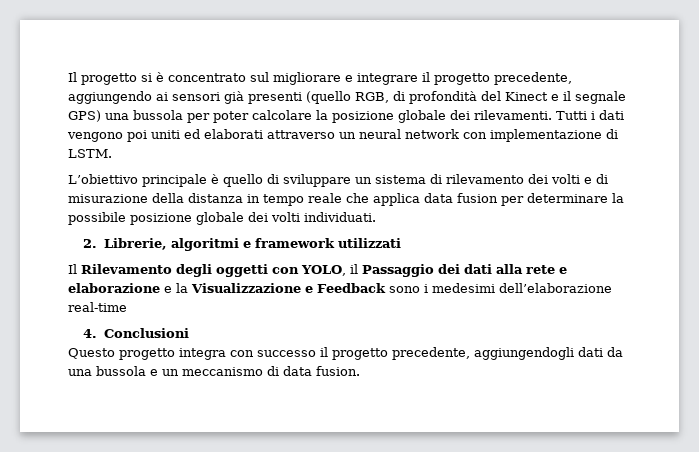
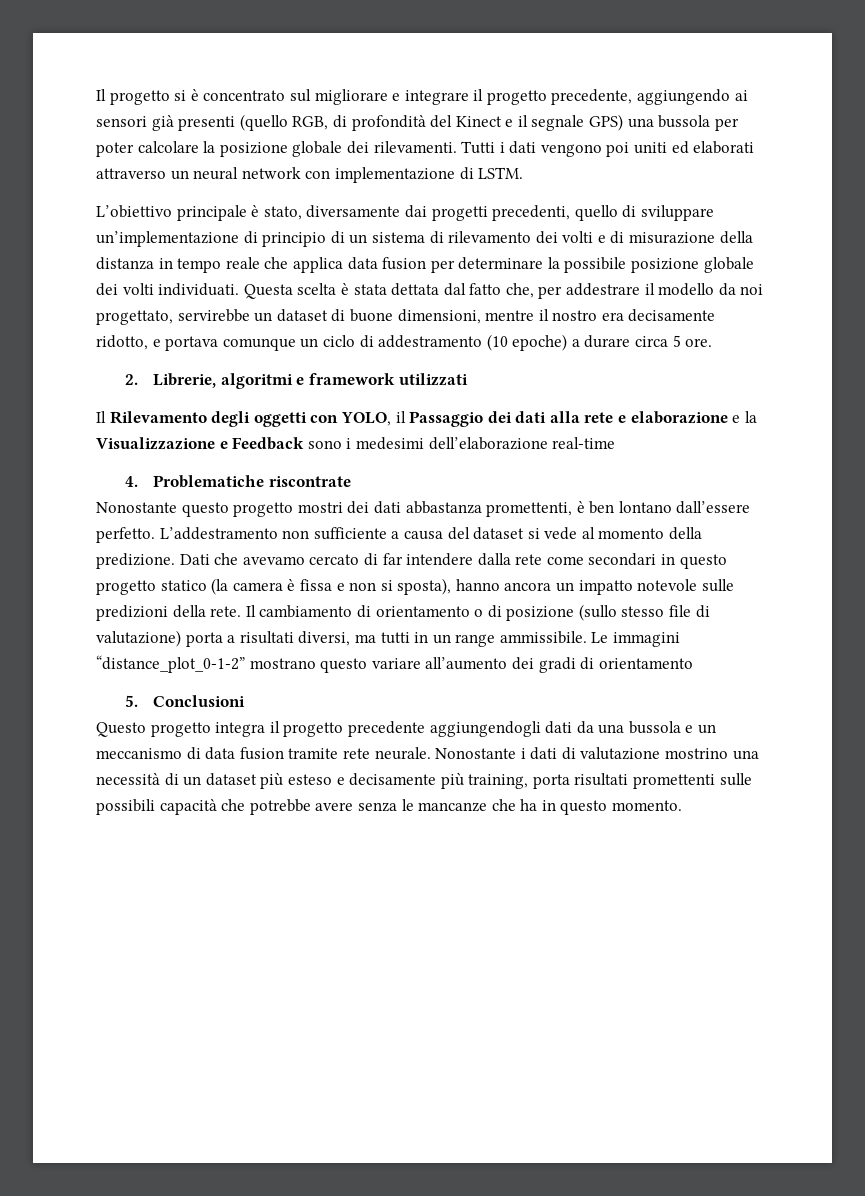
- L’obiettivo principale è quello di sviluppare un sistema di rilevamento dei volti e di misurazione della distanza in tempo reale che applica data fusion per determinare la possibile posizione globale dei volti individuati.
+ L’obiettivo principale è stato, diversamente dai progetti precedenti, quello di sviluppare un’implementazione di principio di un sistema di rilevamento dei volti e di misurazione della distanza in tempo reale che applica data fusion per determinare la possibile posizione globale dei volti individuati. Questa scelta è stata dettata dal fatto che, per addestrare il modello da noi progettato, servirebbe un dataset di buone dimensioni, mentre il nostro era decisamente ridotto, e portava comunque un ciclo di addestramento (10 epoche) a durare circa 5 ore.
- 4. Conclusioni
+ 4. Problematiche riscontrate
+ Nonostante questo progetto mostri dei dati abbastanza promettenti, è ben lontano dall’essere perfetto. L’addestramento non sufficiente a causa del dataset si vede al momento della predizione. Dati che avevamo cercato di far intendere dalla rete come secondari in questo progetto statico (la camera è fissa e non si sposta), hanno ancora un impatto notevole sulle predizioni della rete. Il cambiamento di orientamento o di posizione (sullo stesso file di valutazione) porta a risultati diversi, ma tutti in un range ammissibile. Le immagini “distance_plot_0-1-2” mostrano questo variare all’aumento dei gradi di orientamento
+ 5. Conclusioni
- Questo progetto integra con successo il progetto precedente, aggiungendogli dati da una bussola e un meccanismo di data fusion.
+ Questo progetto integra il progetto precedente aggiungendogli dati da una bussola e un meccanismo di data fusion tramite rete neurale. Nonostante i dati di valutazione mostrino una necessità di un dataset più esteso e decisamente più training, porta risultati promettenti sulle possibili capacità che potrebbe avere senza le mancanze che ha in questo momento.

